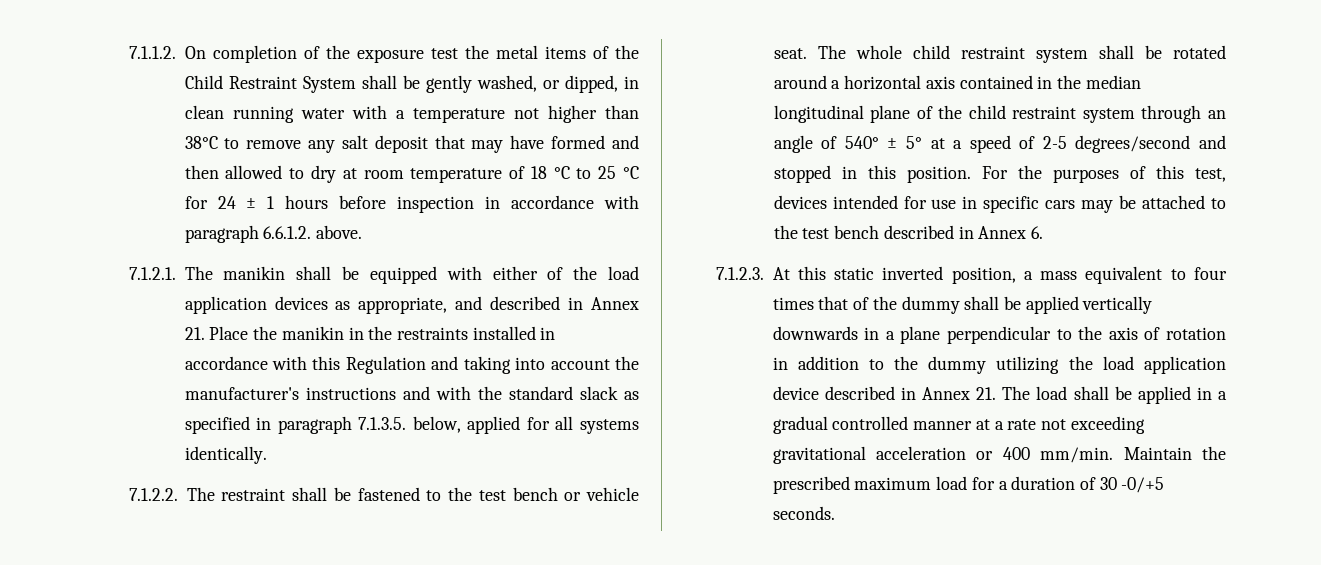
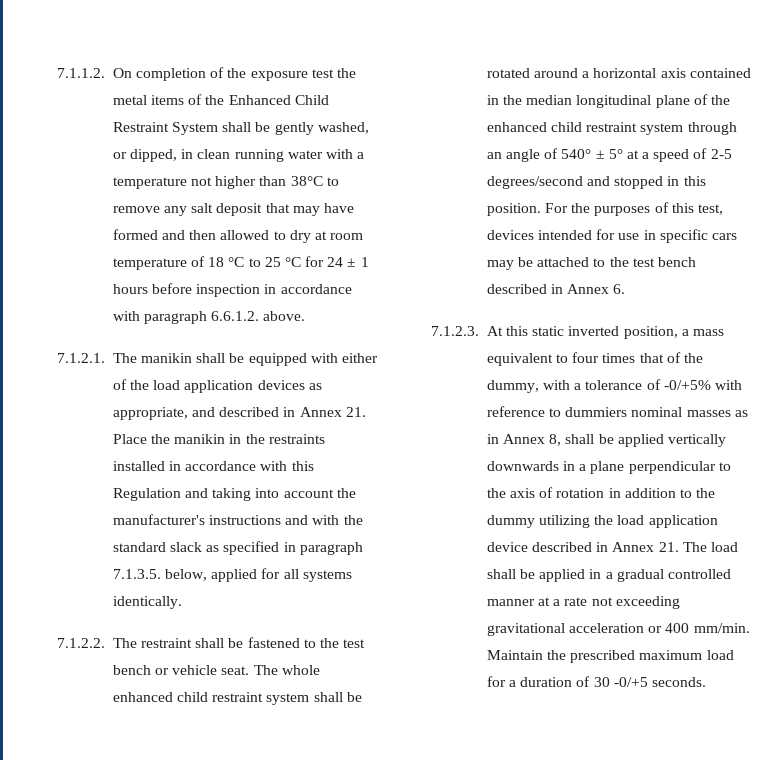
- 7.1.1.2. On completion of the exposure test the metal items of the Child Restraint System shall be gently washed, or dipped, in clean running water with a temperature not higher than 38°C to remove any salt deposit that may have formed and then allowed to dry at room temperature of 18 °C to 25 °C for 24 ± 1 hours before inspection in accordance with paragraph 6.6.1.2. above.
+ 7.1.1.2. On completion of the exposure test the metal items of the Enhanced Child Restraint System shall be gently washed, or dipped, in clean running water with a temperature not higher than 38°C to remove any salt deposit that may have formed and then allowed to dry at room temperature of 18 °C to 25 °C for 24 ± 1 hours before inspection in accordance with paragraph 6.6.1.2. above.
- The whole child restraint system shall be rotated around a horizontal axis contained in the median longitudinal plane of the child restraint system through an angle of 540° ± 5° at a speed of 2-5 degrees/second and stopped in this position.
+ The whole enhanced child restraint system shall be rotated around a horizontal axis contained in the median longitudinal plane of the enhanced child restraint system through an angle of 540° ± 5° at a speed of 2-5 degrees/second and stopped in this position.
- 7.1.2.3. At this static inverted position, a mass equivalent to four times that of the dummy shall be applied vertically downwards in a plane perpendicular to the axis of rotation in addition to the dummy utilizing the load application device described in Annex 21. The load shall be applied in a gradual controlled manner at a rate not exceeding gravitational acceleration or 400 mm/min.
+ 7.1.2.3. At this static inverted position, a mass equivalent to four times that of the dummy, with a tolerance of -0/+5% with reference to dummiers nominal masses as in Annex 8, shall be applied vertically downwards in a plane perpendicular to the axis of rotation in addition to the dummy utilizing the load application device described in Annex 21. The load shall be applied in a gradual controlled manner at a rate not exceeding gravitational acceleration or 400 mm/min.

